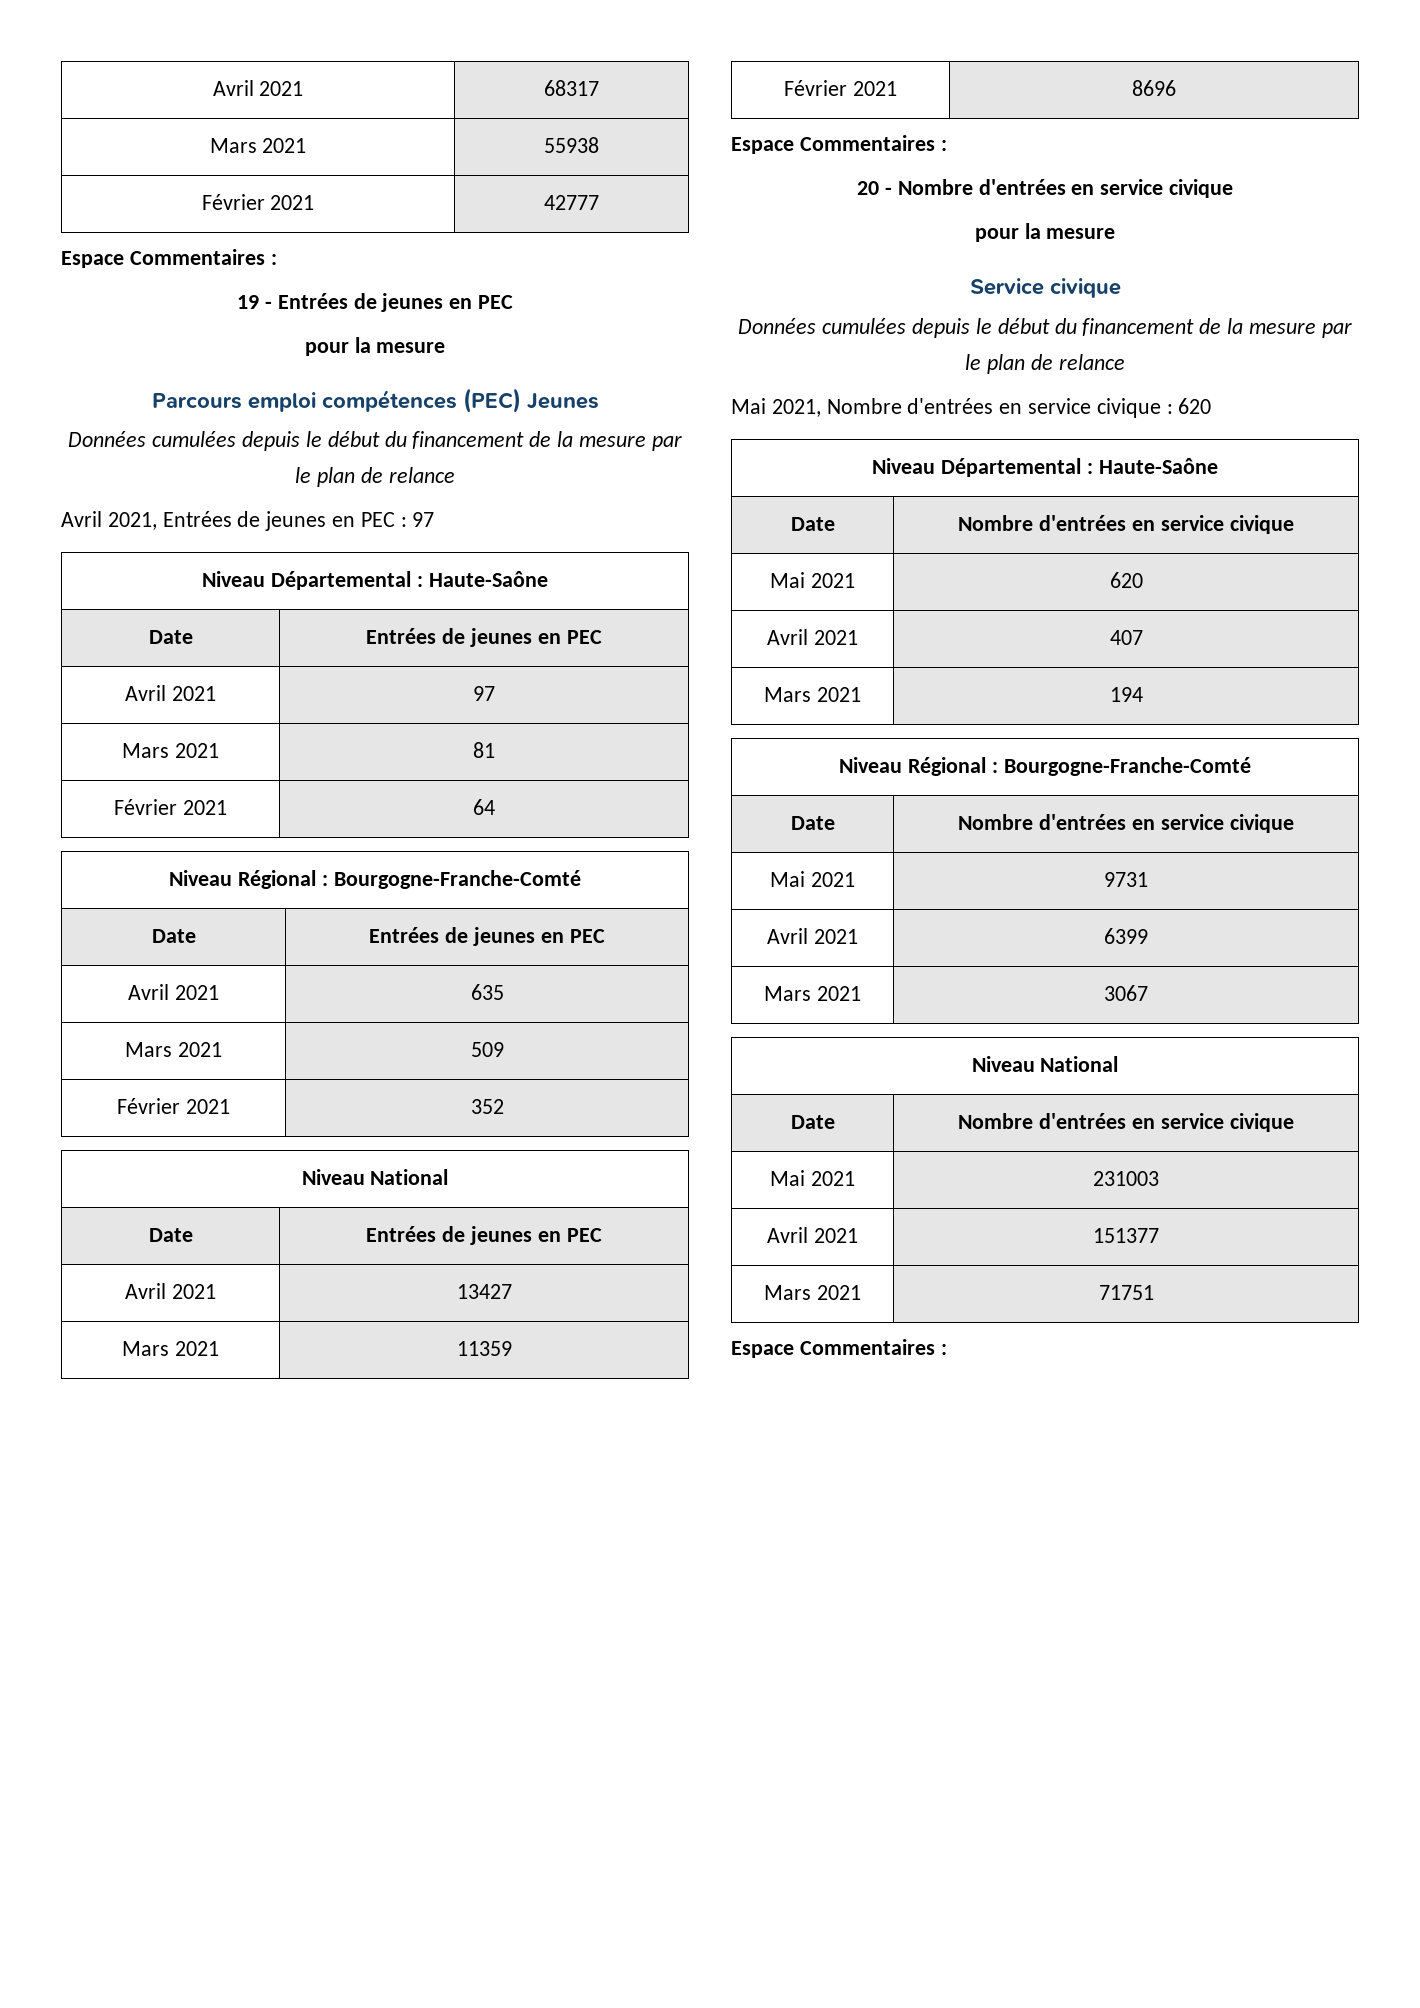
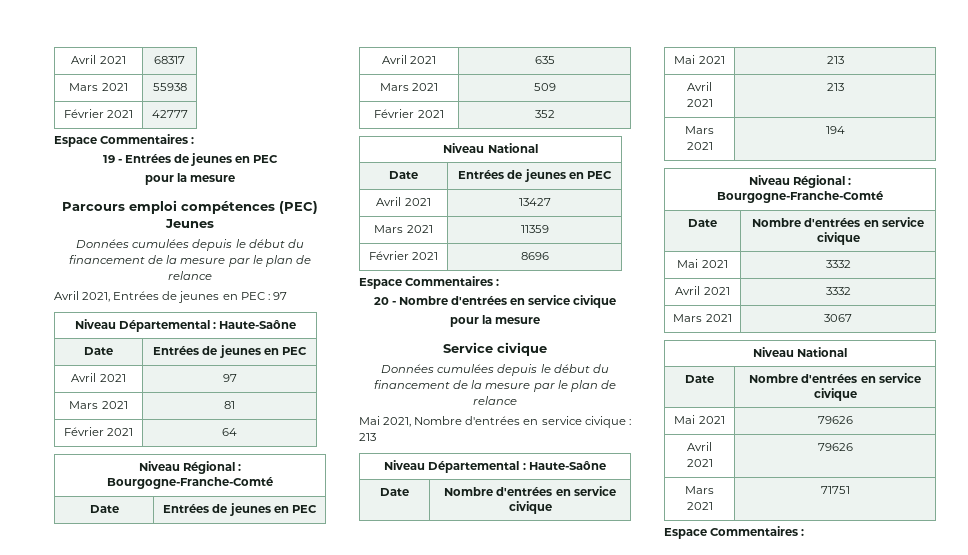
- Mai 2021, Nombre d'entrées en service civique : 620
+ Mai 2021, Nombre d'entrées en service civique : 213
- Mai 2021 | 620
- Avril 2021 | 407
+ Mai 2021 | 213
+ Avril 2021 | 213
- Mai 2021 | 9731
- Avril 2021 | 6399
+ Mai 2021 | 3332
+ Avril 2021 | 3332
- Mai 2021 | 231003
- Avril 2021 | 151377
+ Mai 2021 | 79626
+ Avril 2021 | 79626

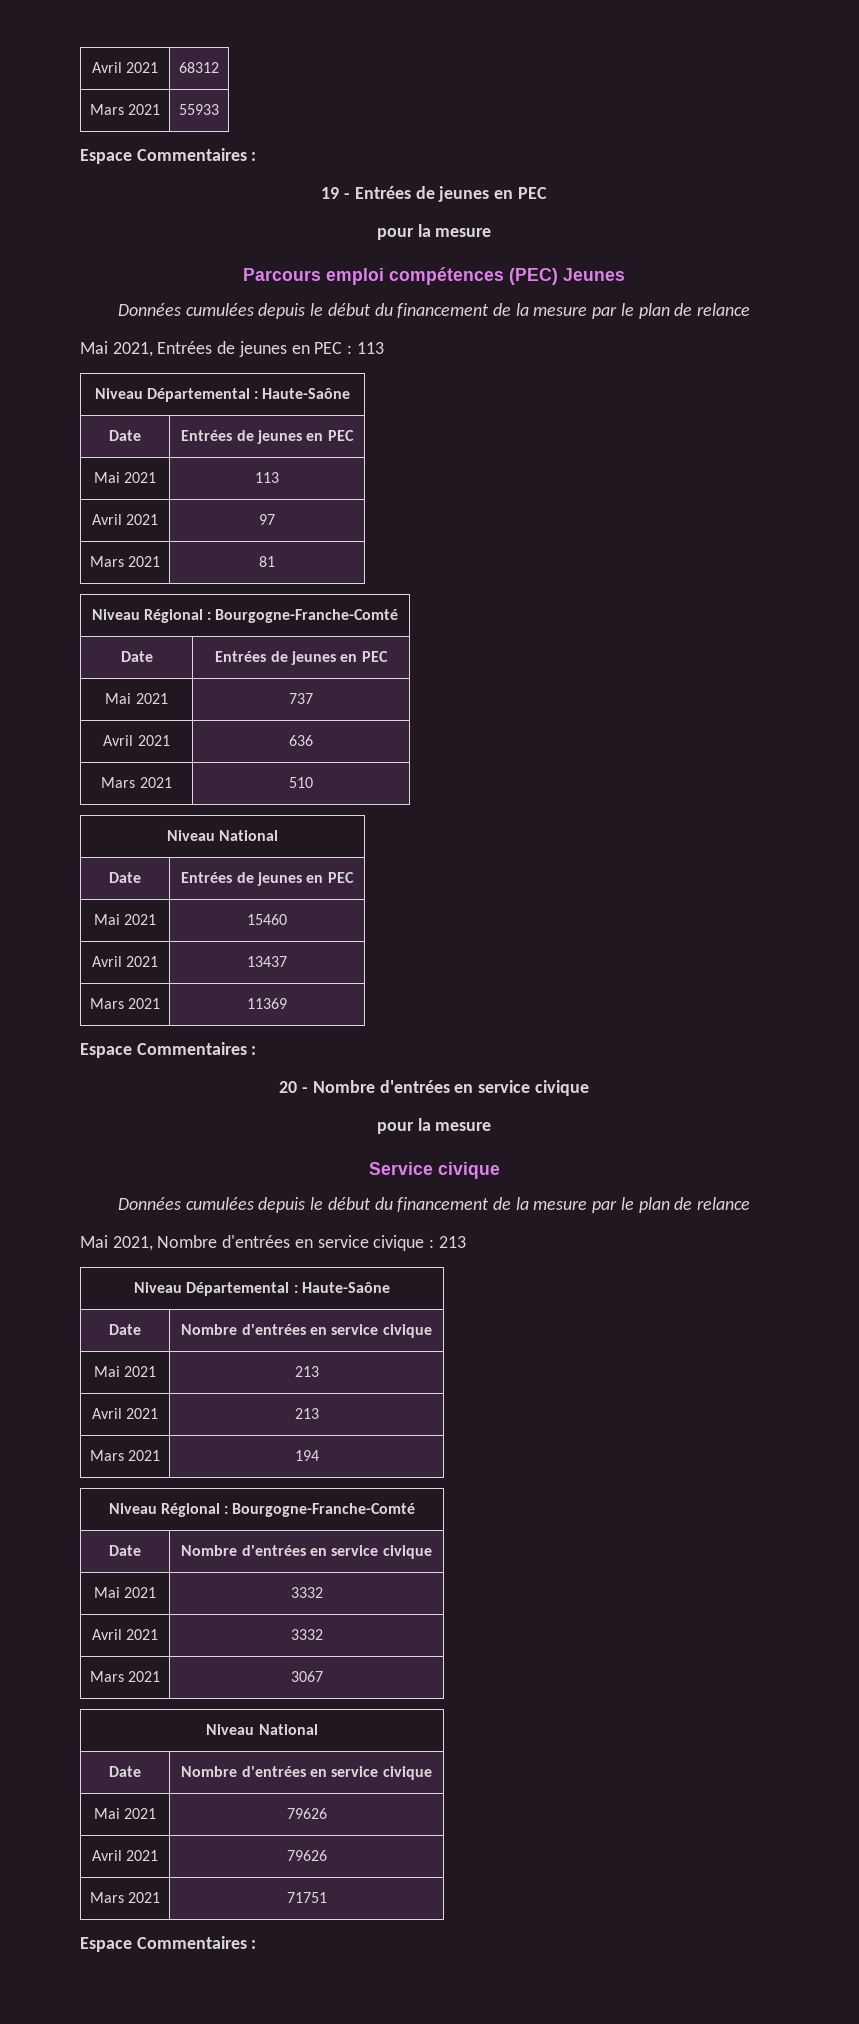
- Avril 2021 | 68317
- Mars 2021 | 55938
- Février 2021 | 42777
+ Avril 2021 | 68312
+ Mars 2021 | 55933
- Avril 2021, Entrées de jeunes en PEC : 97
+ Mai 2021, Entrées de jeunes en PEC : 113
+ Mai 2021 | 113
- Février 2021 | 64
- Avril 2021 | 635
- Mars 2021 | 509
- Février 2021 | 352
+ Mai 2021 | 737
+ Avril 2021 | 636
+ Mars 2021 | 510
- Avril 2021 | 13427
- Mars 2021 | 11359
- Février 2021 | 8696
+ Mai 2021 | 15460
+ Avril 2021 | 13437
+ Mars 2021 | 11369

